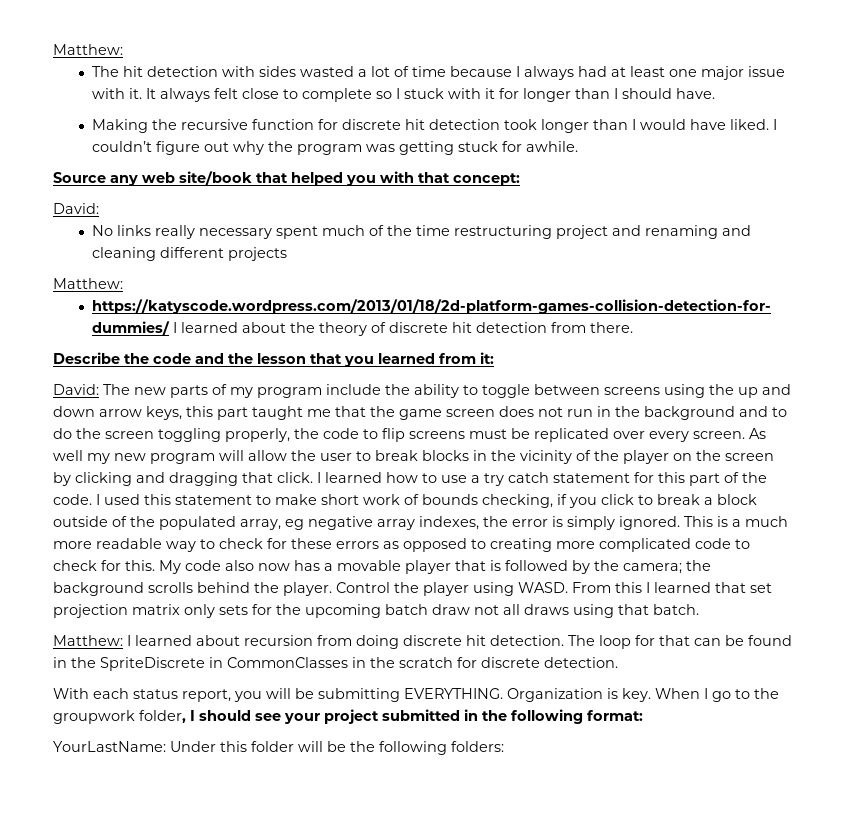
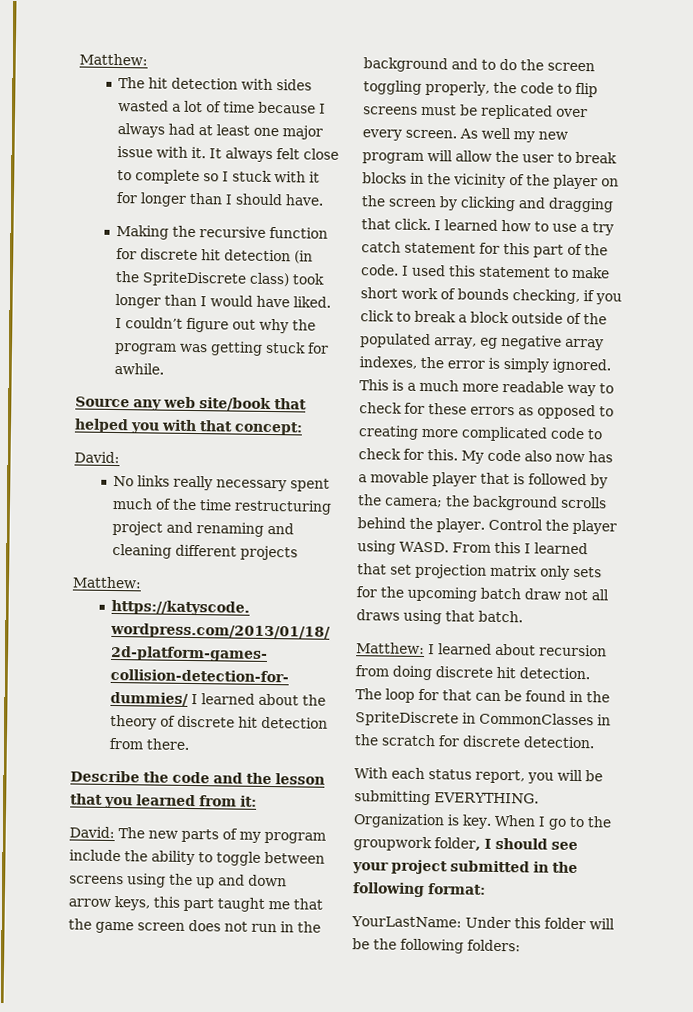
- Making the recursive function for discrete hit detection took longer than I would have liked.
+ Making the recursive function for discrete hit detection (in the SpriteDiscrete class) took longer than I would have liked.

